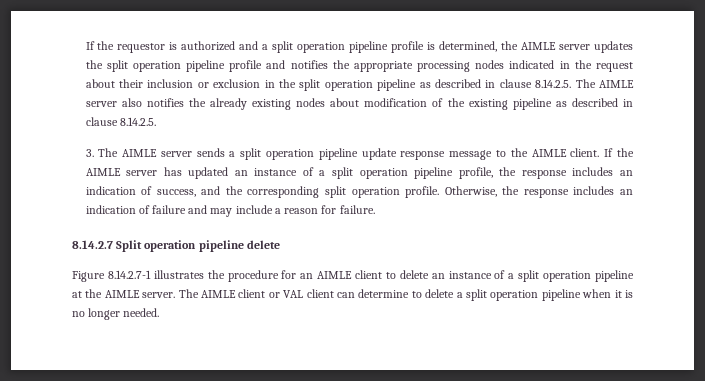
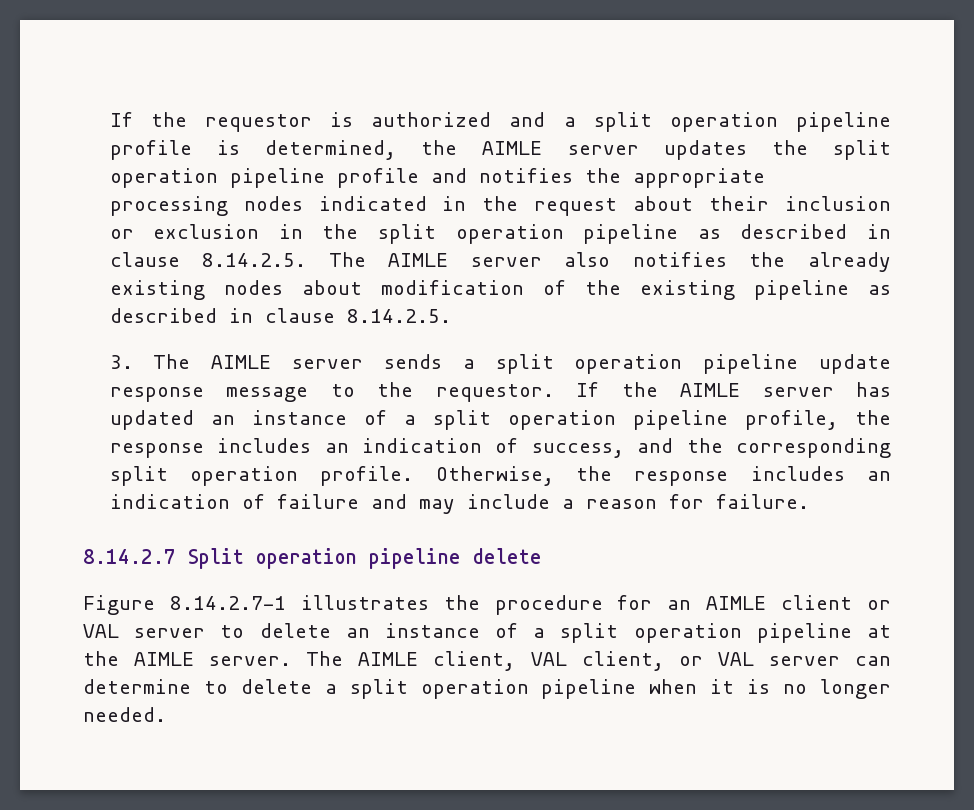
- 3. The AIMLE server sends a split operation pipeline update response message to the AIMLE client.
+ 3. The AIMLE server sends a split operation pipeline update response message to the requestor.
- Figure 8.14.2.7-1 illustrates the procedure for an AIMLE client to delete an instance of a split operation pipeline at the AIMLE server.
+ Figure 8.14.2.7-1 illustrates the procedure for an AIMLE client or VAL server to delete an instance of a split operation pipeline at the AIMLE server.
- The AIMLE client or VAL client can determine to delete a split operation pipeline when it is no longer needed.
+ The AIMLE client, VAL client, or VAL server can determine to delete a split operation pipeline when it is no longer needed.

